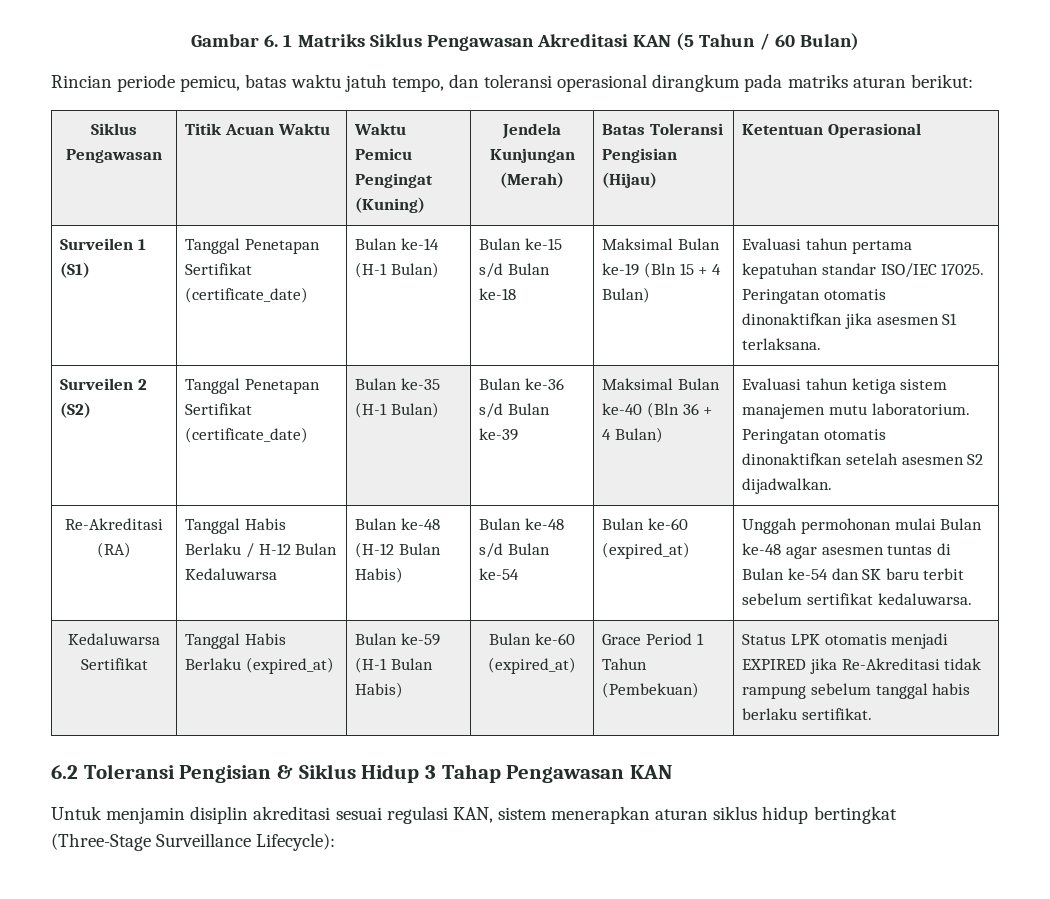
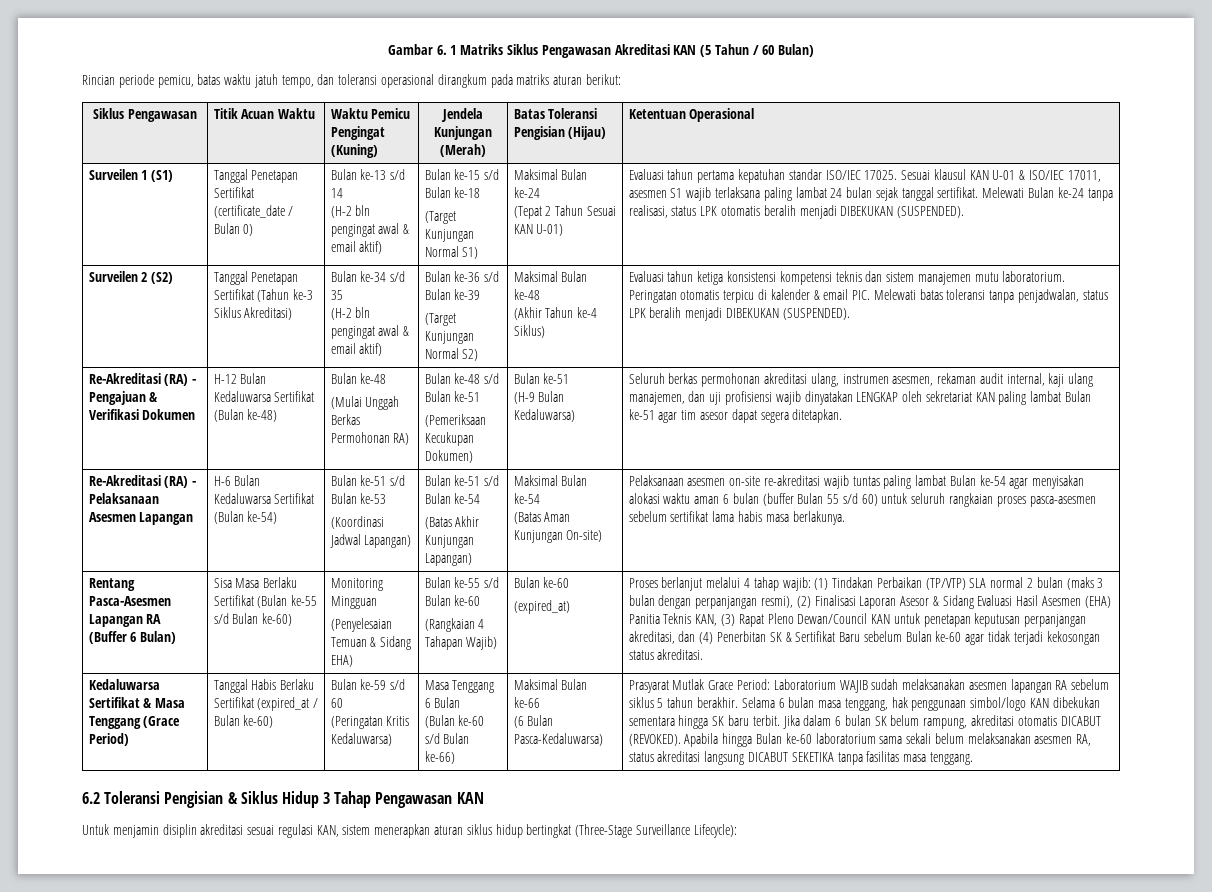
- Tanggal Penetapan Sertifikat (certificate_date) | Bulan ke-14 (H-1 Bulan)
+ Tanggal Penetapan Sertifikat (certificate_date / Bulan 0) | Bulan ke-13 s/d 14
+ (H-2 bln pengingat awal & email aktif)
- Maksimal Bulan ke-19 (Bln 15 + 4 Bulan)
+ (Target Kunjungan Normal S1) | Maksimal Bulan ke-24
+ (Tepat 2 Tahun Sesuai KAN U-01)
- Peringatan otomatis dinonaktifkan jika asesmen S1 terlaksana.
+ Sesuai klausul KAN U-01 & ISO/IEC 17011, asesmen S1 wajib terlaksana paling lambat 24 bulan sejak tanggal sertifikat. Melewati Bulan ke-24 tanpa realisasi, status LPK otomatis beralih menjadi DIBEKUKAN (SUSPENDED).
- Tanggal Penetapan Sertifikat (certificate_date) | Bulan ke-35 (H-1 Bulan)
+ Tanggal Penetapan Sertifikat (Tahun ke-3 Siklus Akreditasi) | Bulan ke-34 s/d 35
+ (H-2 bln pengingat awal & email aktif)
- Maksimal Bulan ke-40 (Bln 36 + 4 Bulan)
+ (Target Kunjungan Normal S2) | Maksimal Bulan ke-48
+ (Akhir Tahun ke-4 Siklus)
- Evaluasi tahun ketiga sistem manajemen mutu laboratorium.
+ Evaluasi tahun ketiga konsistensi kompetensi teknis dan sistem manajemen mutu laboratorium.
- Peringatan otomatis dinonaktifkan setelah asesmen S2 dijadwalkan.
- Re-Akreditasi (RA) | Tanggal Habis Berlaku / H-12 Bulan Kedaluwarsa | Bulan ke-48 (H-12 Bulan Habis) | Bulan ke-48 s/d Bulan ke-54 | Bulan ke-60 (expired_at) | Unggah permohonan mulai Bulan ke-48 agar asesmen tuntas di Bulan ke-54 dan SK baru terbit sebelum sertifikat kedaluwarsa.
- Kedaluwarsa Sertifikat | Tanggal Habis Berlaku (expired_at) | Bulan ke-59 (H-1 Bulan Habis) | Bulan ke-60 (expired_at) | Grace Period 1 Tahun (Pembekuan) | Status LPK otomatis menjadi EXPIRED jika Re-Akreditasi tidak rampung sebelum tanggal habis berlaku sertifikat.
+ Peringatan otomatis terpicu di kalender & email PIC. Melewati batas toleransi tanpa penjadwalan, status LPK beralih menjadi DIBEKUKAN (SUSPENDED).
+ Re-Akreditasi (RA) - Pengajuan & Verifikasi Dokumen | H-12 Bulan Kedaluwarsa Sertifikat (Bulan ke-48) | Bulan ke-48
+ (Mulai Unggah Berkas Permohonan RA) | Bulan ke-48 s/d Bulan ke-51
+ (Pemeriksaan Kecukupan Dokumen) | Bulan ke-51
+ (H-9 Bulan Kedaluwarsa) | Seluruh berkas permohonan akreditasi ulang, instrumen asesmen, rekaman audit internal, kaji ulang manajemen, dan uji profisiensi wajib dinyatakan LENGKAP oleh sekretariat KAN paling lambat Bulan ke-51 agar tim asesor dapat segera ditetapkan.
+ Re-Akreditasi (RA) - Pelaksanaan Asesmen Lapangan | H-6 Bulan Kedaluwarsa Sertifikat (Bulan ke-54) | Bulan ke-51 s/d Bulan ke-53
+ (Koordinasi Jadwal Lapangan) | Bulan ke-51 s/d Bulan ke-54
+ (Batas Akhir Kunjungan Lapangan) | Maksimal Bulan ke-54
+ (Batas Aman Kunjungan On-site) | Pelaksanaan asesmen on-site re-akreditasi wajib tuntas paling lambat Bulan ke-54 agar menyisakan alokasi waktu aman 6 bulan (buffer Bulan 55 s/d 60) untuk seluruh rangkaian proses pasca-asesmen sebelum sertifikat lama habis masa berlakunya.
+ Rentang Pasca-Asesmen Lapangan RA (Buffer 6 Bulan) | Sisa Masa Berlaku Sertifikat (Bulan ke-55 s/d Bulan ke-60) | Monitoring Mingguan
+ (Penyelesaian Temuan & Sidang EHA) | Bulan ke-55 s/d Bulan ke-60
+ (Rangkaian 4 Tahapan Wajib) | Bulan ke-60
+ (expired_at) | Proses berlanjut melalui 4 tahap wajib: (1) Tindakan Perbaikan (TP/VTP) SLA normal 2 bulan (maks 3 bulan dengan perpanjangan resmi), (2) Finalisasi Laporan Asesor & Sidang Evaluasi Hasil Asesmen (EHA) Panitia Teknis KAN, (3) Rapat Pleno Dewan/Council KAN untuk penetapan keputusan perpanjangan akreditasi, dan (4) Penerbitan SK & Sertifikat Baru sebelum Bulan ke-60 agar tidak terjadi kekosongan status akreditasi.
+ Kedaluwarsa Sertifikat & Masa Tenggang (Grace Period) | Tanggal Habis Berlaku Sertifikat (expired_at / Bulan ke-60) | Bulan ke-59 s/d 60
+ (Peringatan Kritis Kedaluwarsa) | Masa Tenggang 6 Bulan
+ (Bulan ke-60 s/d Bulan ke-66) | Maksimal Bulan ke-66
+ (6 Bulan Pasca-Kedaluwarsa) | Prasyarat Mutlak Grace Period: Laboratorium WAJIB sudah melaksanakan asesmen lapangan RA sebelum siklus 5 tahun berakhir. Selama 6 bulan masa tenggang, hak penggunaan simbol/logo KAN dibekukan sementara hingga SK baru terbit. Jika dalam 6 bulan SK belum rampung, akreditasi otomatis DICABUT (REVOKED). Apabila hingga Bulan ke-60 laboratorium sama sekali belum melaksanakan asesmen RA, status akreditasi langsung DICABUT SEKETIKA tanpa fasilitas masa tenggang.

